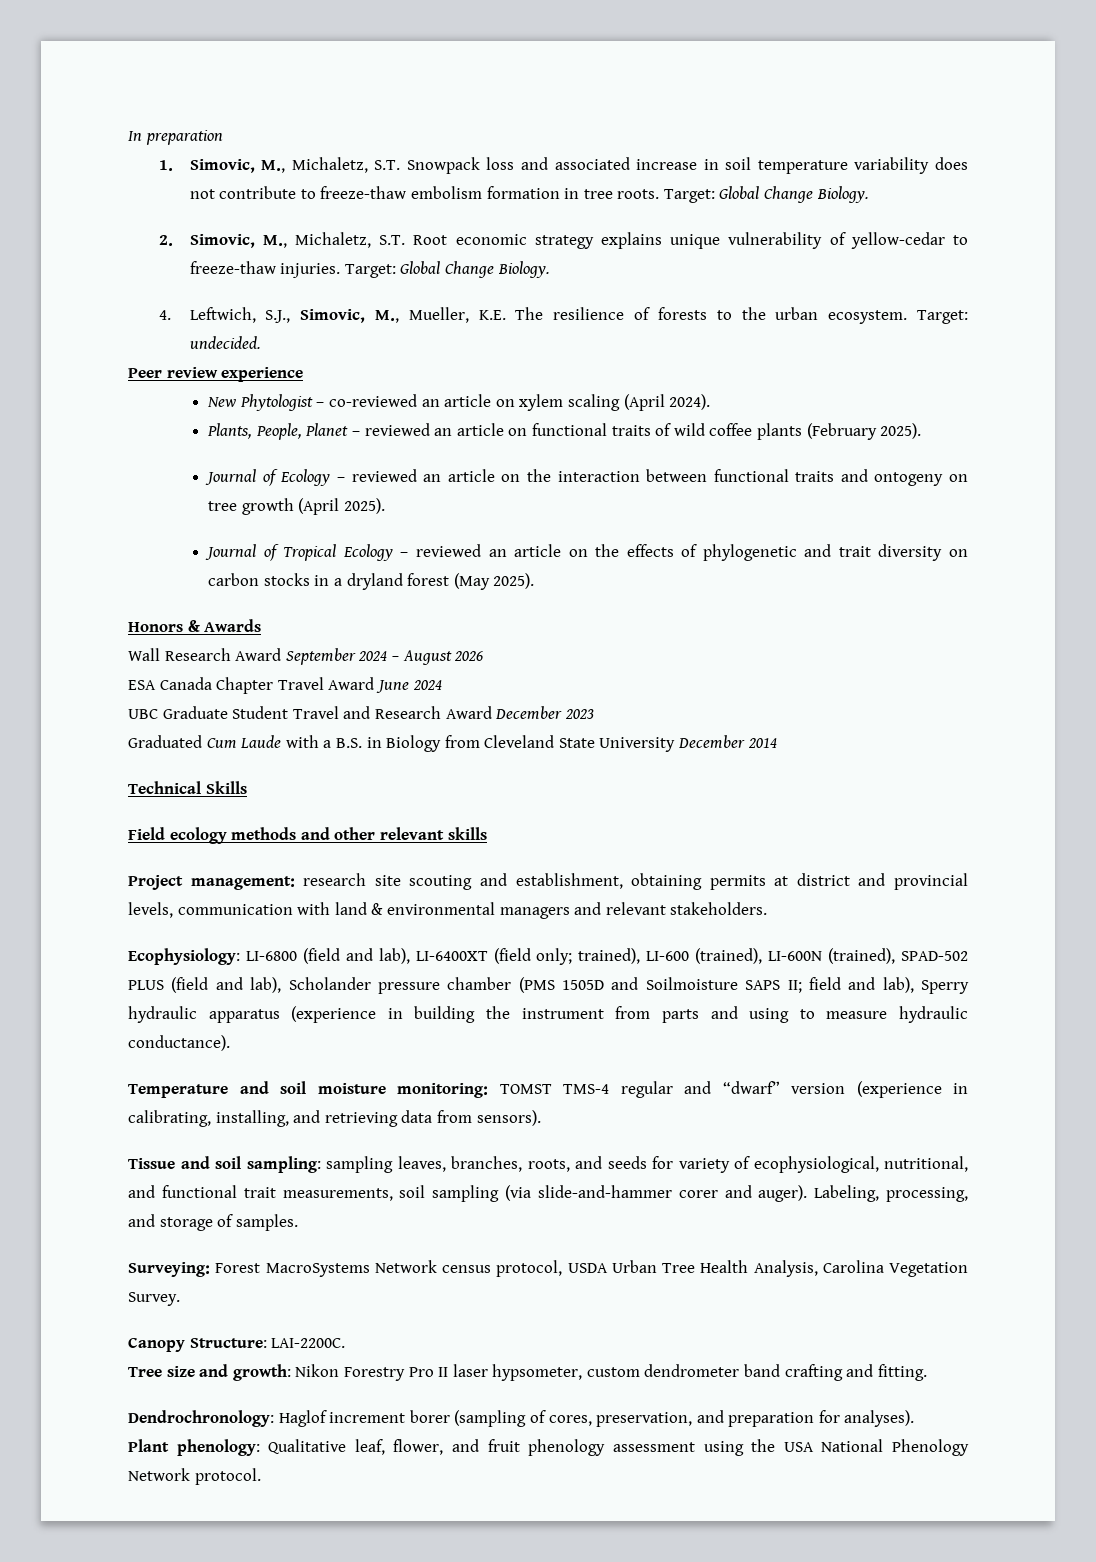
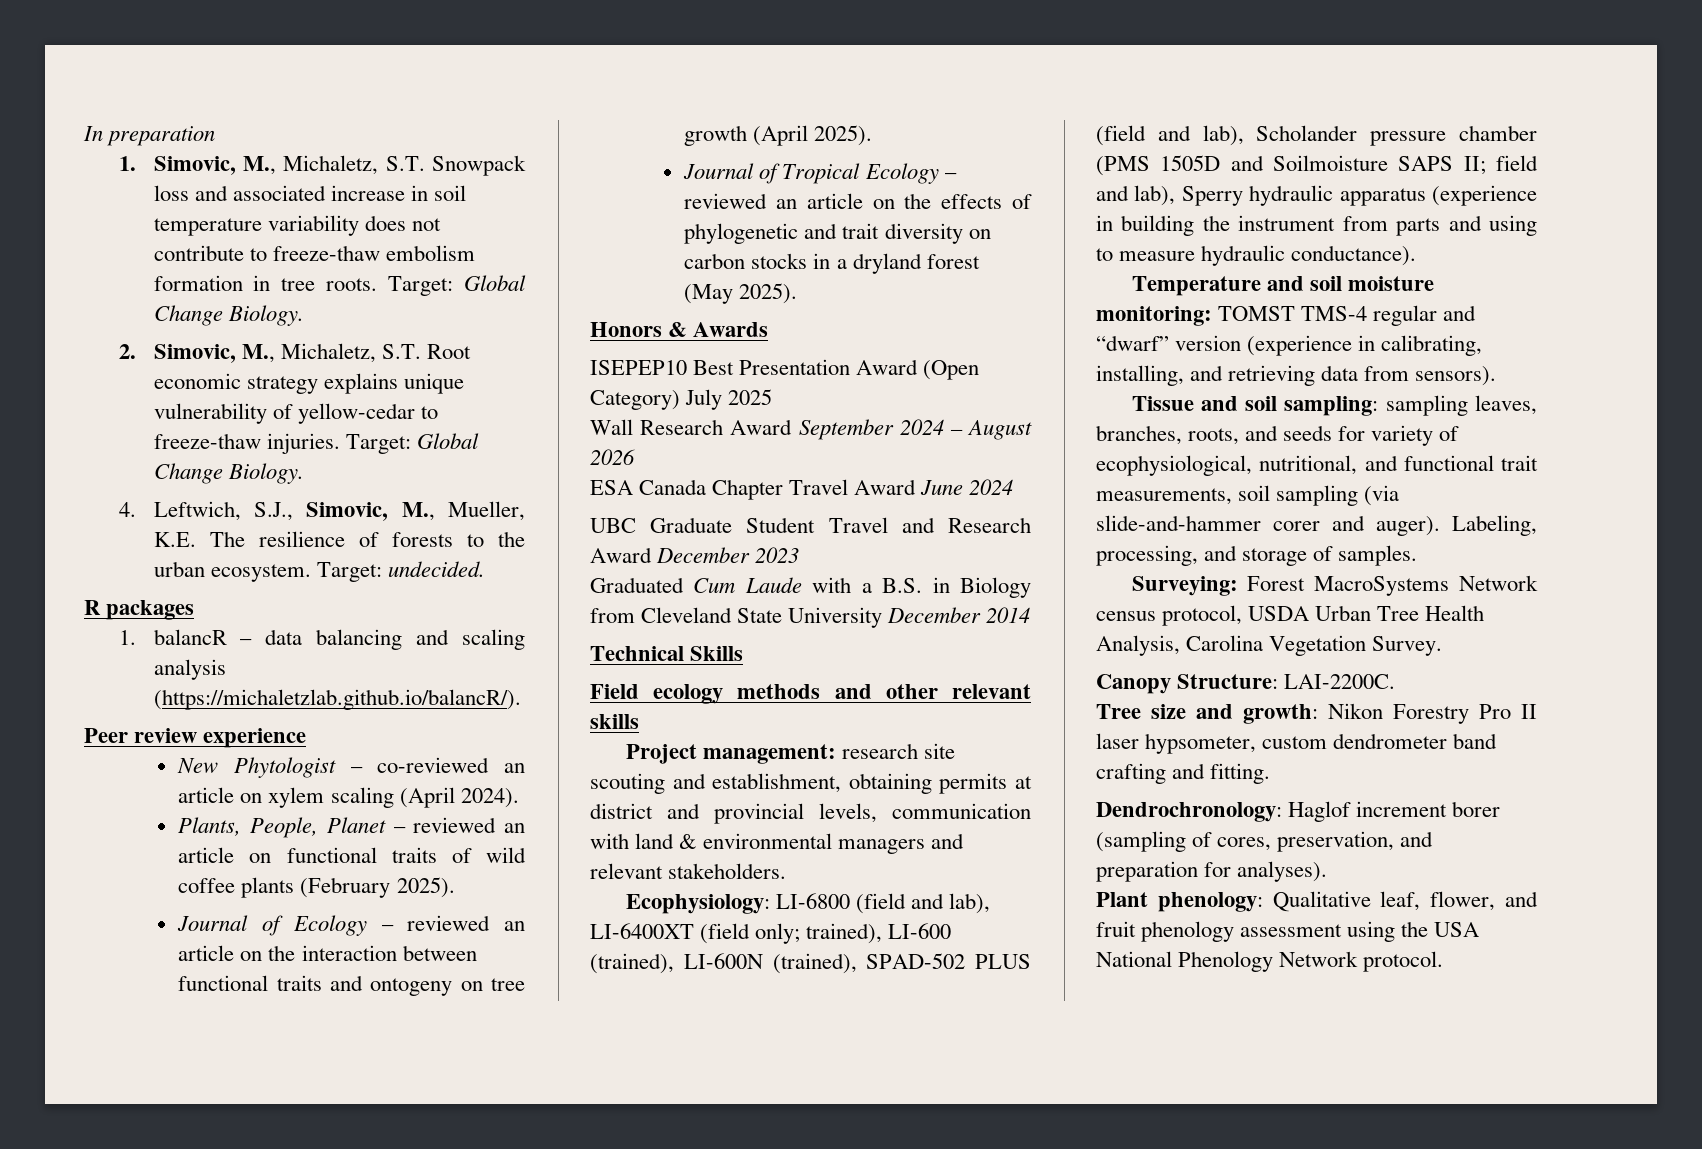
+ R packages
+ 1. balancR – data balancing and scaling analysis (https://michaletzlab.github.io/balancR/).
+ ISEPEP10 Best Presentation Award (Open Category) July 2025

